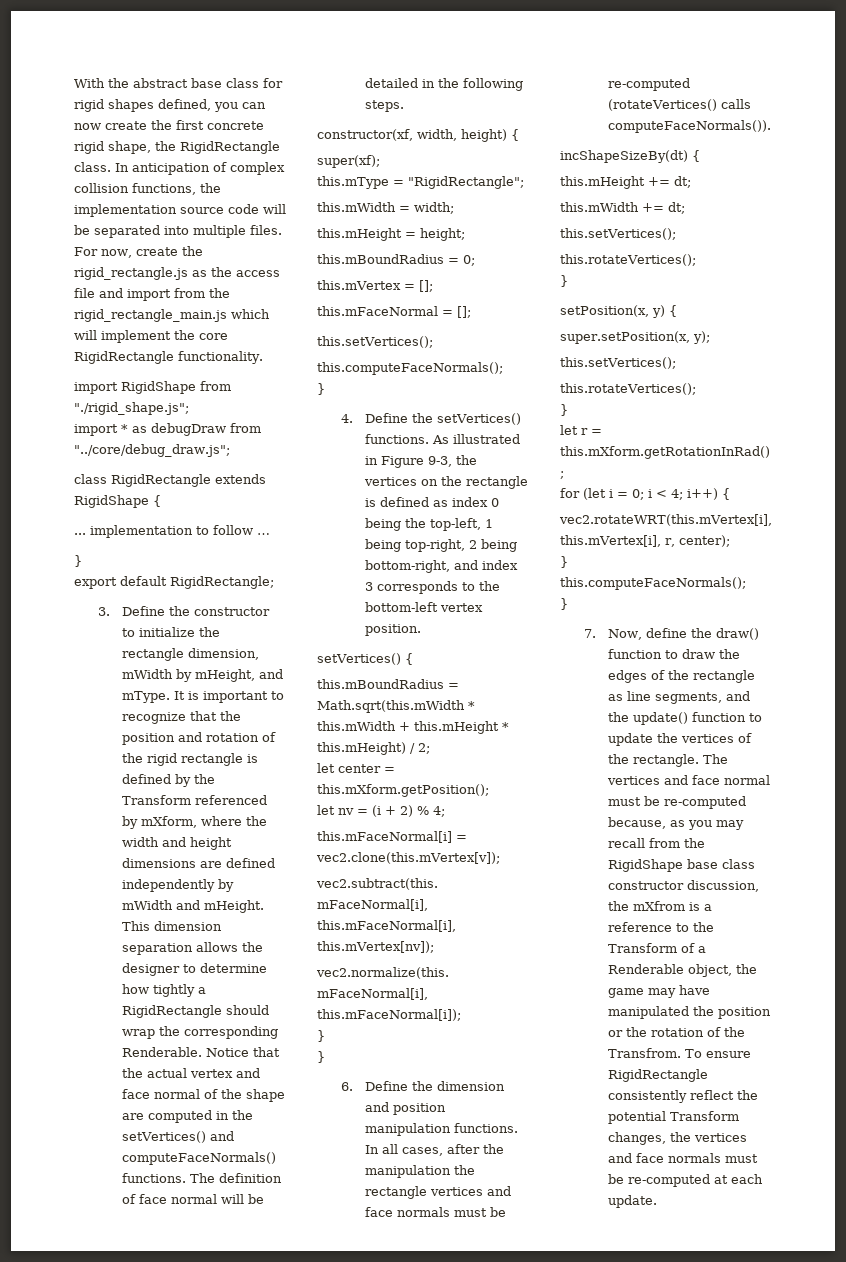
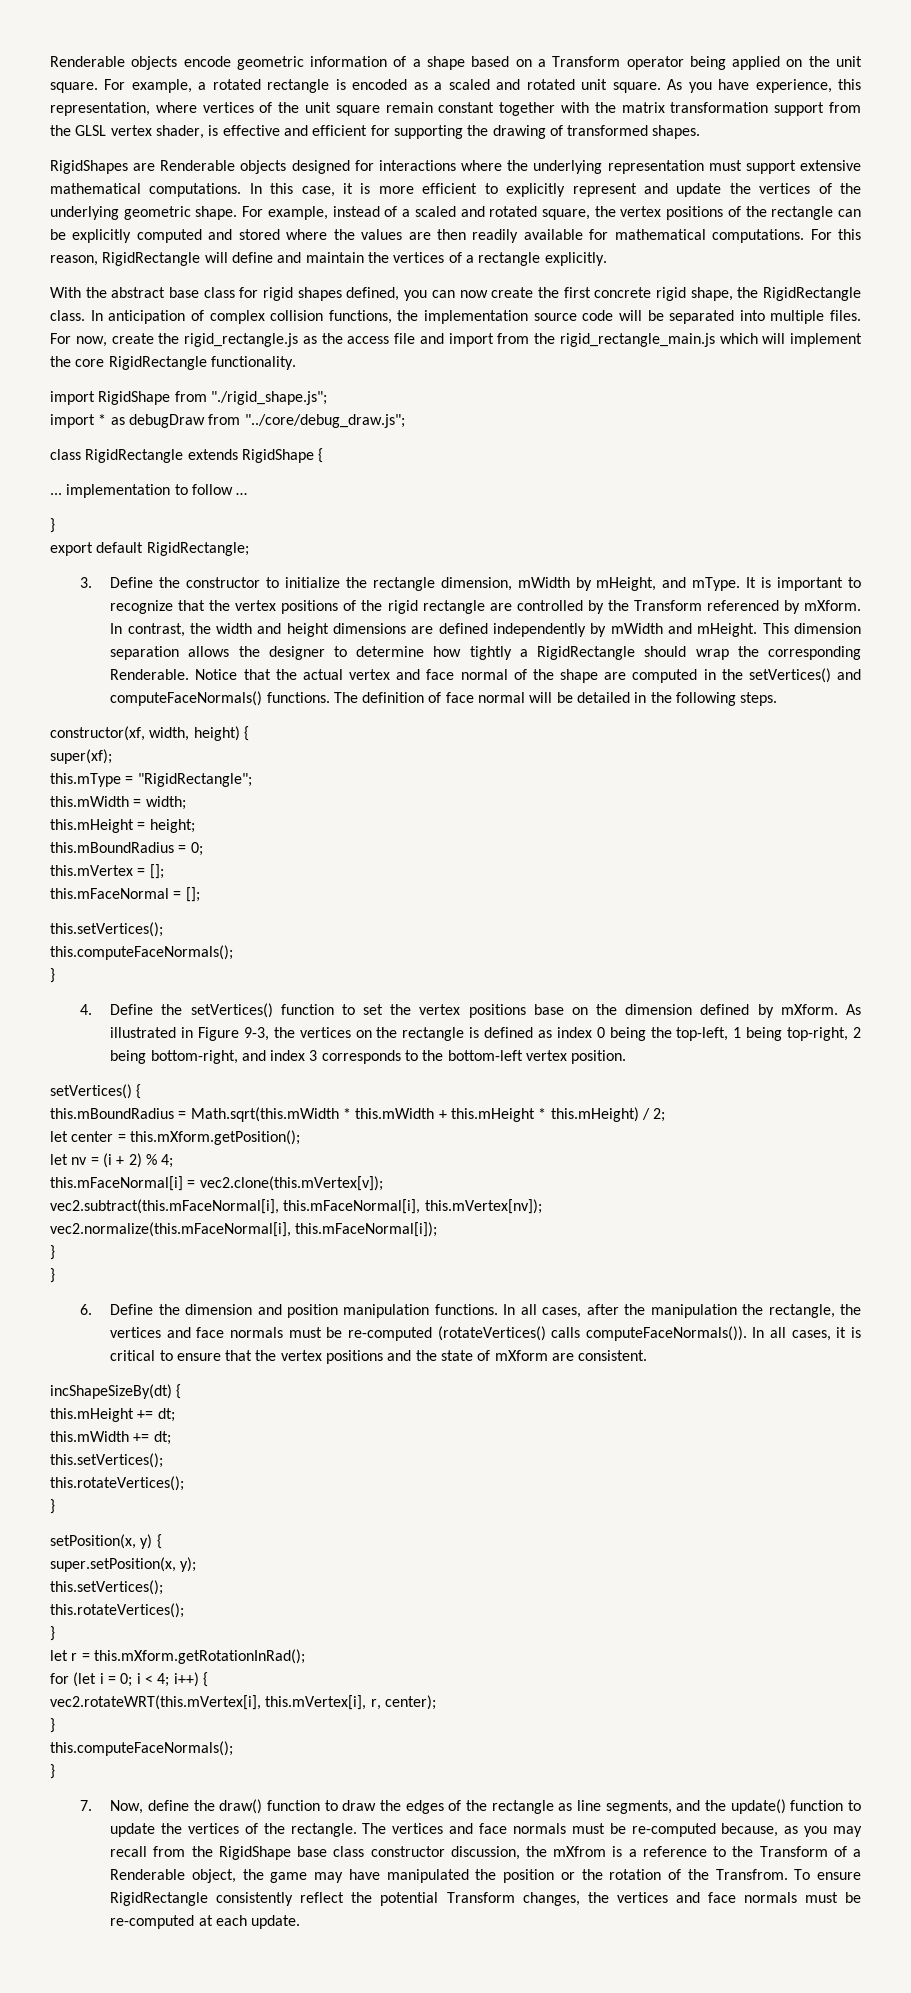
+ Renderable objects encode geometric information of a shape based on a Transform operator being applied on the unit square. For example, a rotated rectangle is encoded as a scaled and rotated unit square. As you have experience, this representation, where vertices of the unit square remain constant together with the matrix transformation support from the GLSL vertex shader, is effective and efficient for supporting the drawing of transformed shapes.
+ RigidShapes are Renderable objects designed for interactions where the underlying representation must support extensive mathematical computations. In this case, it is more efficient to explicitly represent and update the vertices of the underlying geometric shape. For example, instead of a scaled and rotated square, the vertex positions of the rectangle can be explicitly computed and stored where the values are then readily available for mathematical computations. For this reason, RigidRectangle will define and maintain the vertices of a rectangle explicitly.
- It is important to recognize that the position and rotation of the rigid rectangle is defined by the Transform referenced by mXform, where the width and height dimensions are defined independently by mWidth and mHeight.
+ It is important to recognize that the vertex positions of the rigid rectangle are controlled by the Transform referenced by mXform. In contrast, the width and height dimensions are defined independently by mWidth and mHeight.
- 4. Define the setVertices() functions.
+ 4. Define the setVertices() function to set the vertex positions base on the dimension defined by mXform.
- In all cases, after the manipulation the rectangle vertices and face normals must be re-computed (rotateVertices() calls computeFaceNormals()).
+ In all cases, after the manipulation the rectangle, the vertices and face normals must be re-computed (rotateVertices() calls computeFaceNormals()). In all cases, it is critical to ensure that the vertex positions and the state of mXform are consistent.
- The vertices and face normal must be re-computed because, as you may recall from the RigidShape base class constructor discussion, the mXfrom is a reference to the Transform of a Renderable object, the game may have manipulated the position or the rotation of the Transfrom.
+ The vertices and face normals must be re-computed because, as you may recall from the RigidShape base class constructor discussion, the mXfrom is a reference to the Transform of a Renderable object, the game may have manipulated the position or the rotation of the Transfrom.

